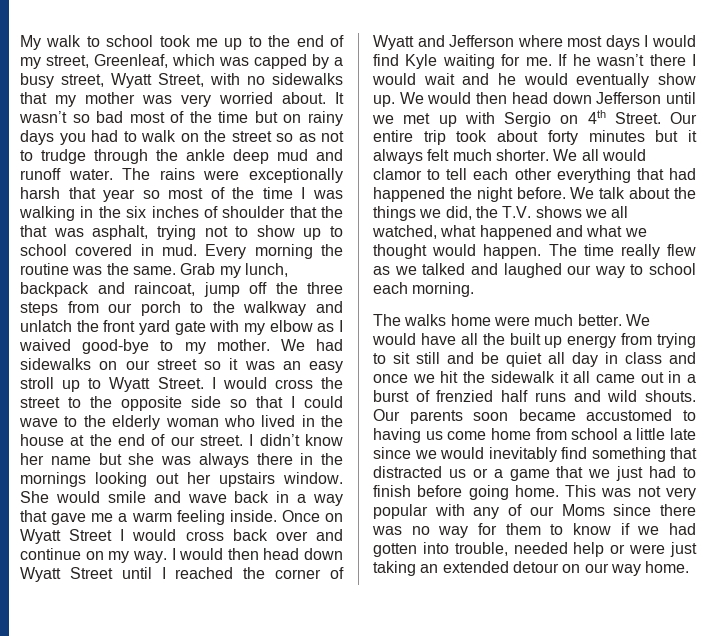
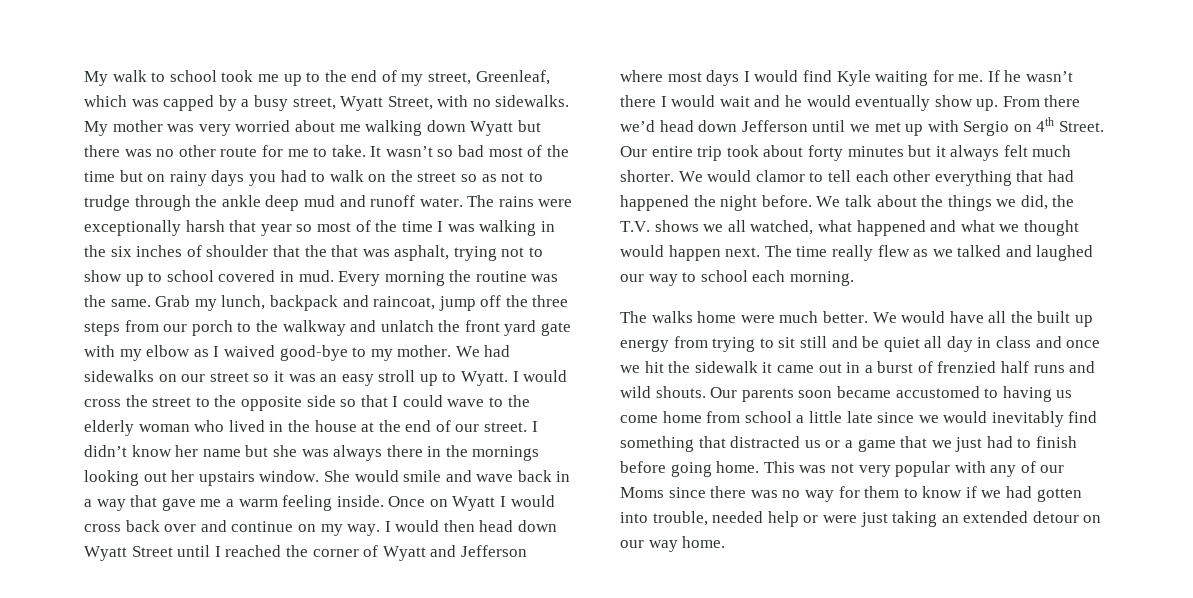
- My walk to school took me up to the end of my street, Greenleaf, which was capped by a busy street, Wyatt Street, with no sidewalks that my mother was very worried about.
+ My walk to school took me up to the end of my street, Greenleaf, which was capped by a busy street, Wyatt Street, with no sidewalks. My mother was very worried about me walking down Wyatt but there was no other route for me to take.
- We had sidewalks on our street so it was an easy stroll up to Wyatt Street.
+ We had sidewalks on our street so it was an easy stroll up to Wyatt.
- Once on Wyatt Street I would cross back over and continue on my way.
+ Once on Wyatt I would cross back over and continue on my way.
- We would then head down Jefferson until we met up with Sergio on 4th Street.
+ From there we’d head down Jefferson until we met up with Sergio on 4th Street.
- We all would clamor to tell each other everything that had happened the night before.
+ We would clamor to tell each other everything that had happened the night before.
- We talk about the things we did, the T.V. shows we all watched, what happened and what we thought would happen.
+ We talk about the things we did, the T.V. shows we all watched, what happened and what we thought would happen next.
- We would have all the built up energy from trying to sit still and be quiet all day in class and once we hit the sidewalk it all came out in a burst of frenzied half runs and wild shouts.
+ We would have all the built up energy from trying to sit still and be quiet all day in class and once we hit the sidewalk it came out in a burst of frenzied half runs and wild shouts.

